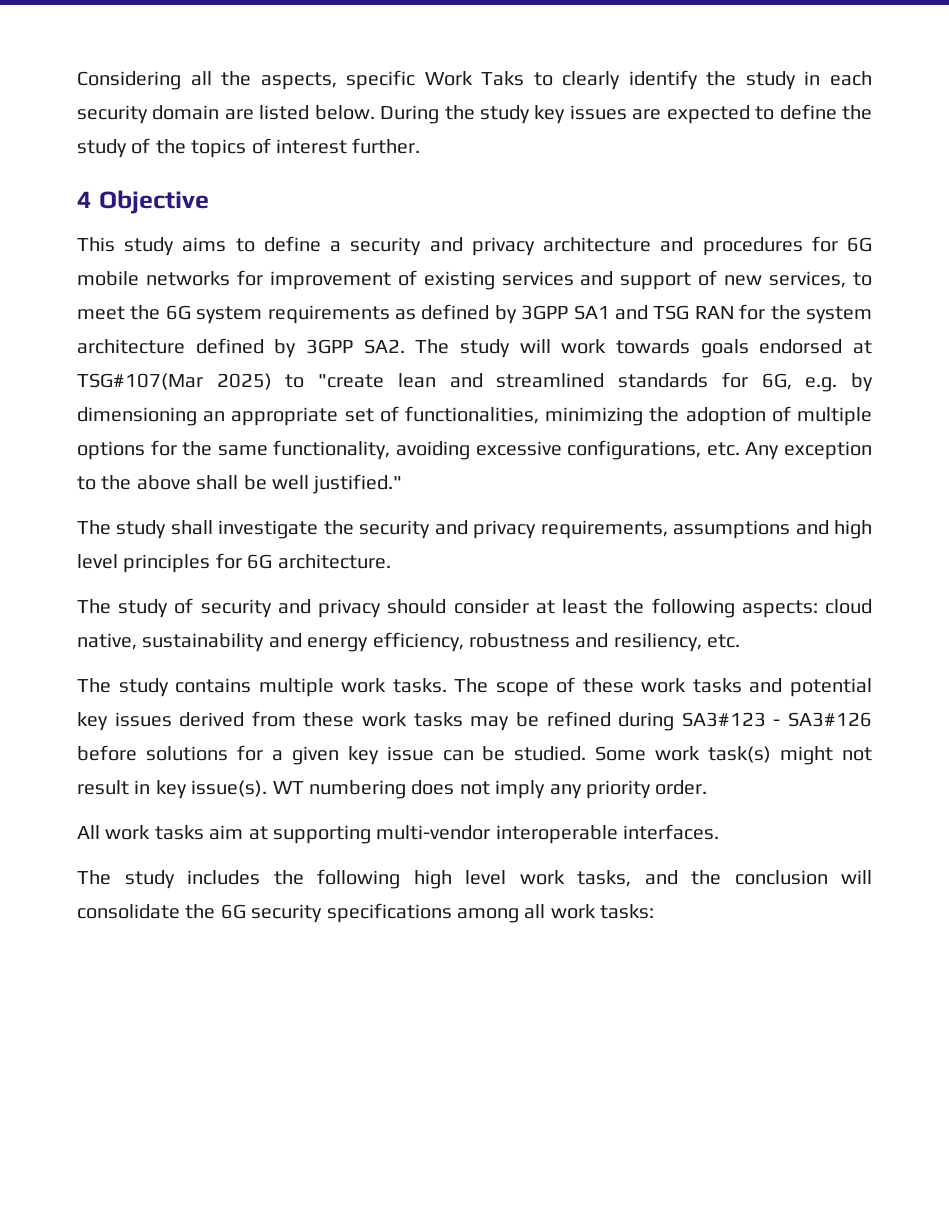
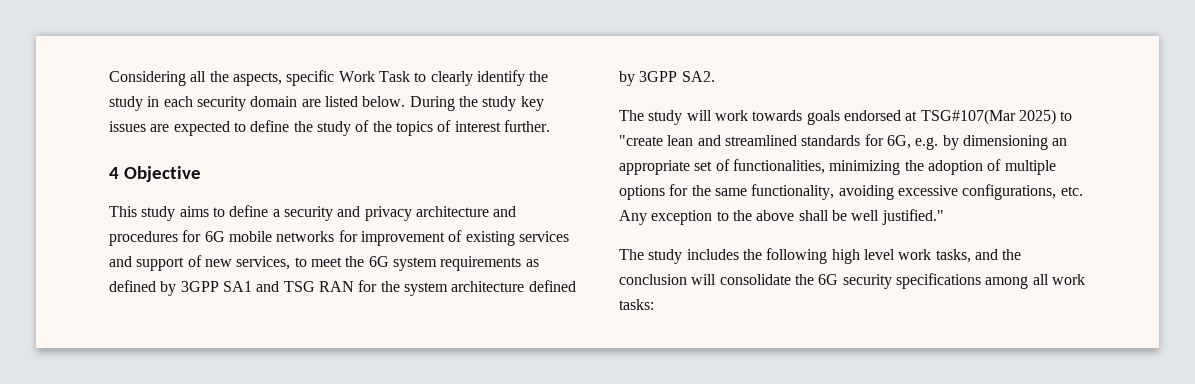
- Considering all the aspects, specific Work Taks to clearly identify the study in each security domain are listed below.
+ Considering all the aspects, specific Work Task to clearly identify the study in each security domain are listed below.
- This study aims to define a security and privacy architecture and procedures for 6G mobile networks for improvement of existing services and support of new services, to meet the 6G system requirements as defined by 3GPP SA1 and TSG RAN for the system architecture defined by 3GPP SA2. The study will work towards goals endorsed at TSG#107(Mar 2025) to "create lean and streamlined standards for 6G, e.g. by dimensioning an appropriate set of functionalities, minimizing the adoption of multiple options for the same functionality, avoiding excessive configurations, etc. Any exception to the above shall be well justified."
+ This study aims to define a security and privacy architecture and procedures for 6G mobile networks for improvement of existing services and support of new services, to meet the 6G system requirements as defined by 3GPP SA1 and TSG RAN for the system architecture defined by 3GPP SA2.
+ The study will work towards goals endorsed at TSG#107(Mar 2025) to "create lean and streamlined standards for 6G, e.g. by dimensioning an appropriate set of functionalities, minimizing the adoption of multiple options for the same functionality, avoiding excessive configurations, etc. Any exception to the above shall be well justified."
- The study shall investigate the security and privacy requirements, assumptions and high level principles for 6G architecture.
- The study of security and privacy should consider at least the following aspects: cloud native, sustainability and energy efficiency, robustness and resiliency, etc.
- The study contains multiple work tasks. The scope of these work tasks and potential key issues derived from these work tasks may be refined during SA3#123 - SA3#126 before solutions for a given key issue can be studied. Some work task(s) might not result in key issue(s). WT numbering does not imply any priority order.
- All work tasks aim at supporting multi-vendor interoperable interfaces.

